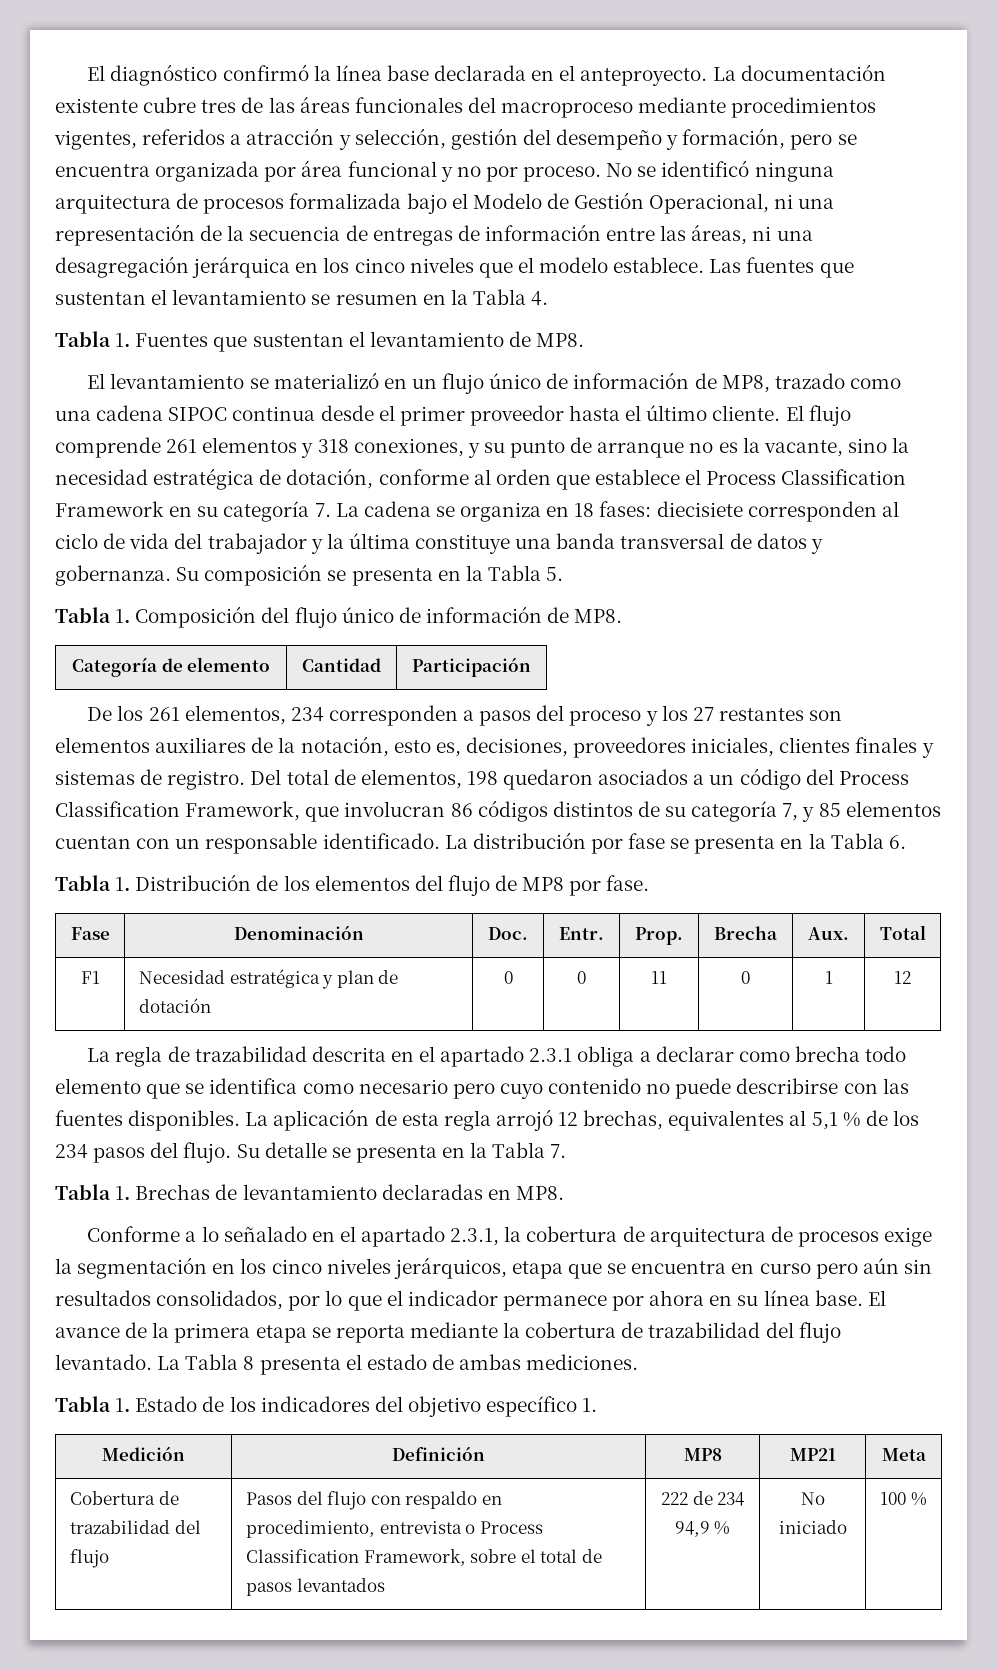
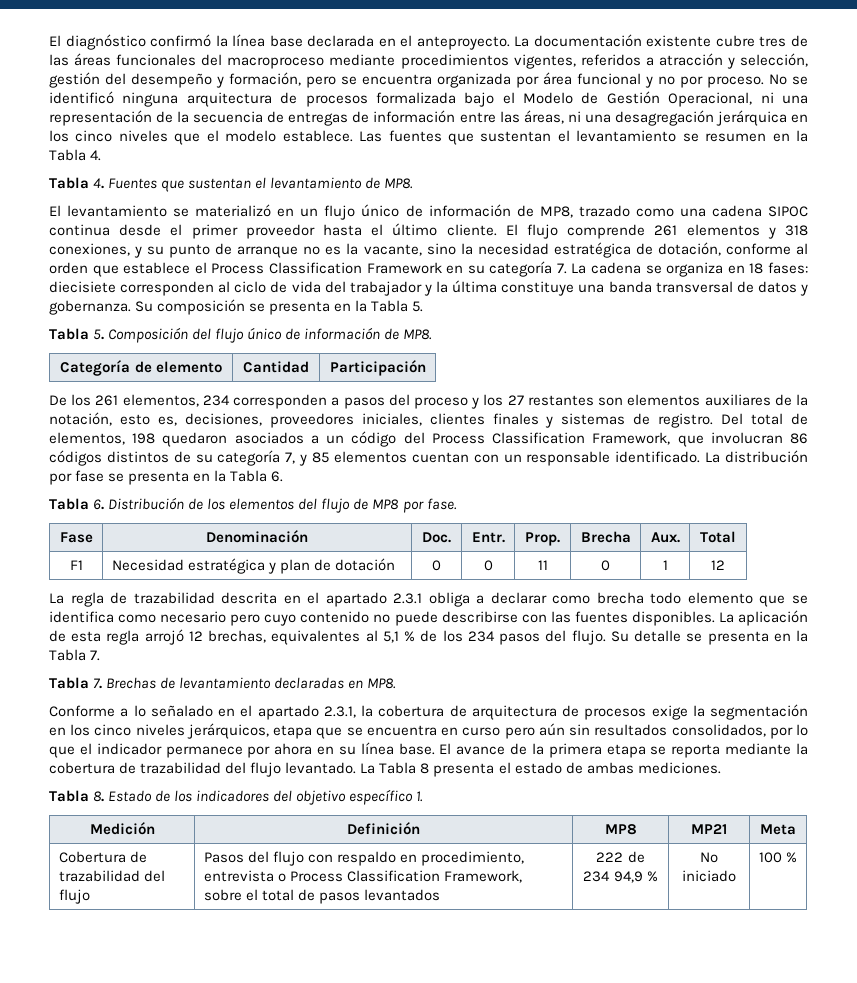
- Tabla 1. Fuentes que sustentan el levantamiento de MP8.
+ Tabla 4. Fuentes que sustentan el levantamiento de MP8.
- Tabla 1. Composición del flujo único de información de MP8.
+ Tabla 5. Composición del flujo único de información de MP8.
- Tabla 1. Distribución de los elementos del flujo de MP8 por fase.
+ Tabla 6. Distribución de los elementos del flujo de MP8 por fase.
- Tabla 1. Brechas de levantamiento declaradas en MP8.
+ Tabla 7. Brechas de levantamiento declaradas en MP8.
- Tabla 1. Estado de los indicadores del objetivo específico 1.
+ Tabla 8. Estado de los indicadores del objetivo específico 1.

